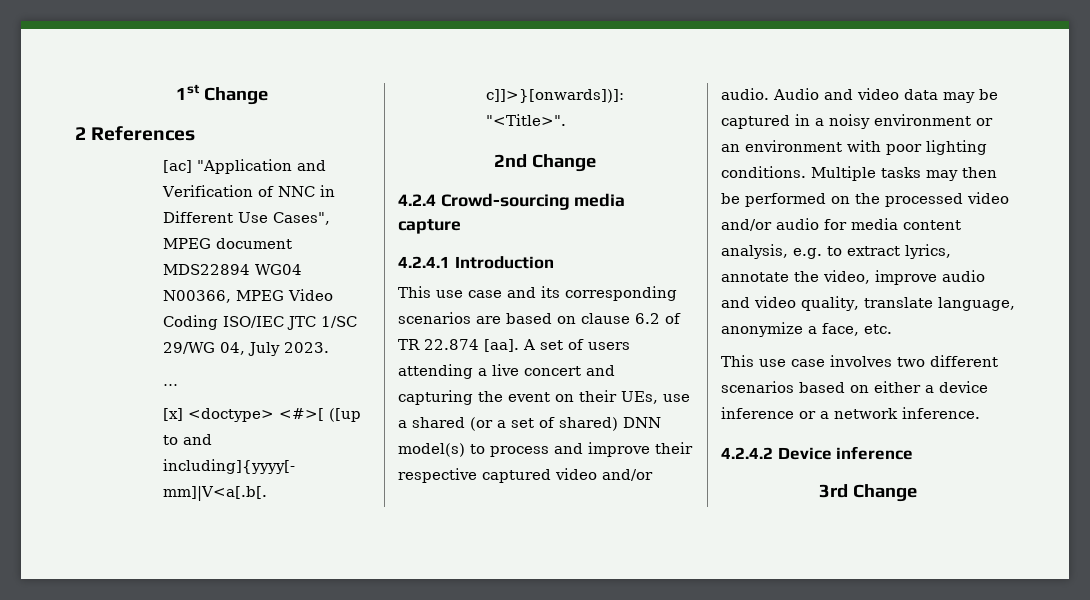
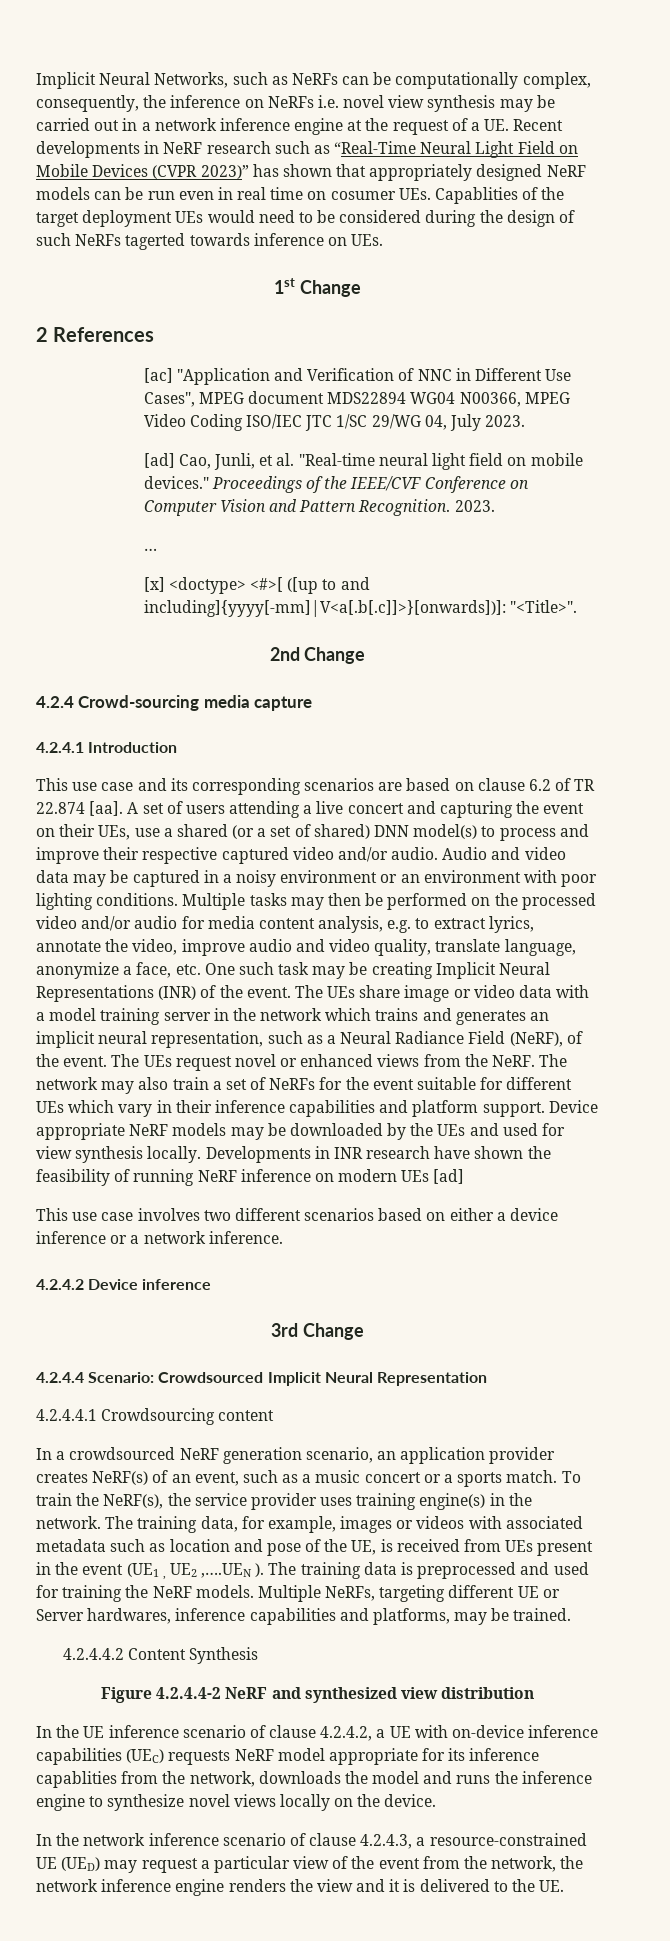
+ Implicit Neural Networks, such as NeRFs can be computationally complex, consequently, the inference on NeRFs i.e. novel view synthesis may be carried out in a network inference engine at the request of a UE. Recent developments in NeRF research such as “Real-Time Neural Light Field on Mobile Devices (CVPR 2023)” has shown that appropriately designed NeRF models can be run even in real time on cosumer UEs. Capablities of the target deployment UEs would need to be considered during the design of such NeRFs tagerted towards inference on UEs.
+ [ad] Cao, Junli, et al. "Real-time neural light field on mobile devices." Proceedings of the IEEE/CVF Conference on Computer Vision and Pattern Recognition. 2023.
- Multiple tasks may then be performed on the processed video and/or audio for media content analysis, e.g. to extract lyrics, annotate the video, improve audio and video quality, translate language, anonymize a face, etc.
+ Multiple tasks may then be performed on the processed video and/or audio for media content analysis, e.g. to extract lyrics, annotate the video, improve audio and video quality, translate language, anonymize a face, etc. One such task may be creating Implicit Neural Representations (INR) of the event. The UEs share image or video data with a model training server in the network which trains and generates an implicit neural representation, such as a Neural Radiance Field (NeRF), of the event. The UEs request novel or enhanced views from the NeRF. The network may also train a set of NeRFs for the event suitable for different UEs which vary in their inference capabilities and platform support. Device appropriate NeRF models may be downloaded by the UEs and used for view synthesis locally. Developments in INR research have shown the feasibility of running NeRF inference on modern UEs [ad]
+ 4.2.4.4 Scenario: Crowdsourced Implicit Neural Representation
+ 4.2.4.4.1 Crowdsourcing content
+ In a crowdsourced NeRF generation scenario, an application provider creates NeRF(s) of an event, such as a music concert or a sports match. To train the NeRF(s), the service provider uses training engine(s) in the network. The training data, for example, images or videos with associated metadata such as location and pose of the UE, is received from UEs present in the event (UE1 , UE2 ,….UEN ). The training data is preprocessed and used for training the NeRF models. Multiple NeRFs, targeting different UE or Server hardwares, inference capabilities and platforms, may be trained.
+ 4.2.4.4.2 Content Synthesis
+ Figure 4.2.4.4-2 NeRF and synthesized view distribution
+ In the UE inference scenario of clause 4.2.4.2, a UE with on-device inference capabilities (UEC) requests NeRF model appropriate for its inference capablities from the network, downloads the model and runs the inference engine to synthesize novel views locally on the device.
+ In the network inference scenario of clause 4.2.4.3, a resource-constrained UE (UED) may request a particular view of the event from the network, the network inference engine renders the view and it is delivered to the UE.

